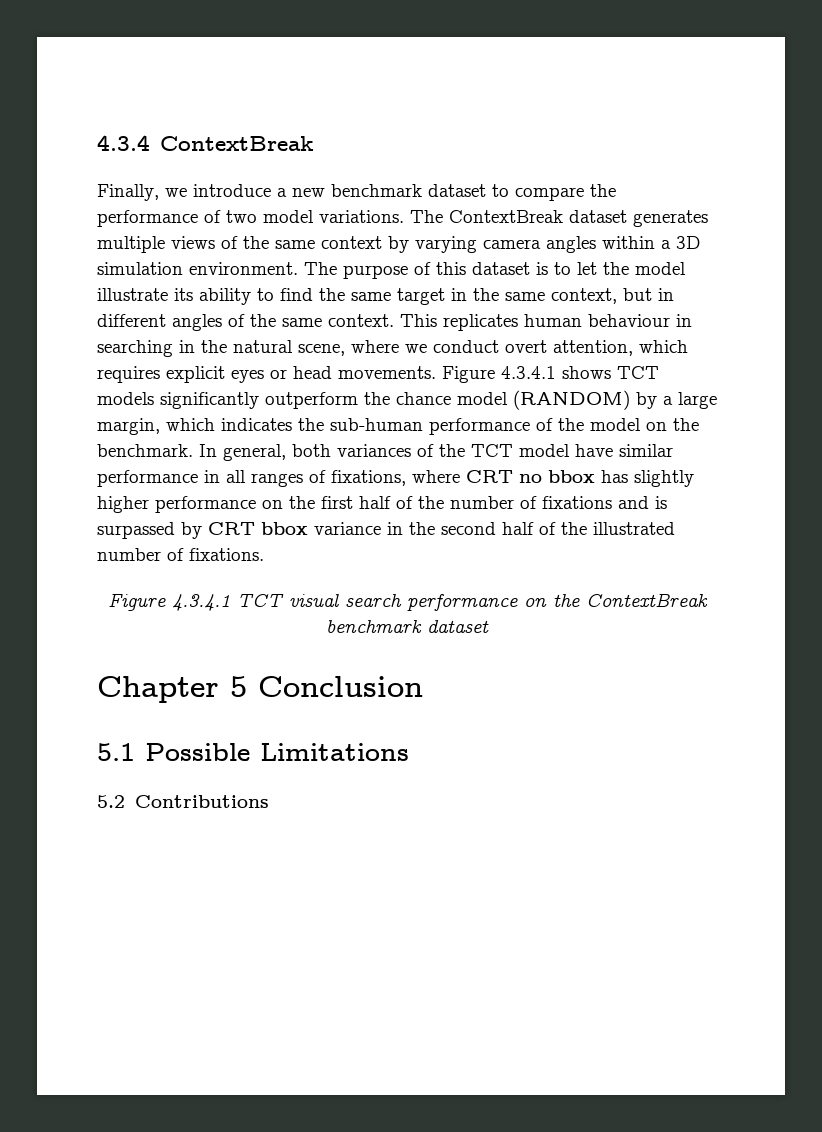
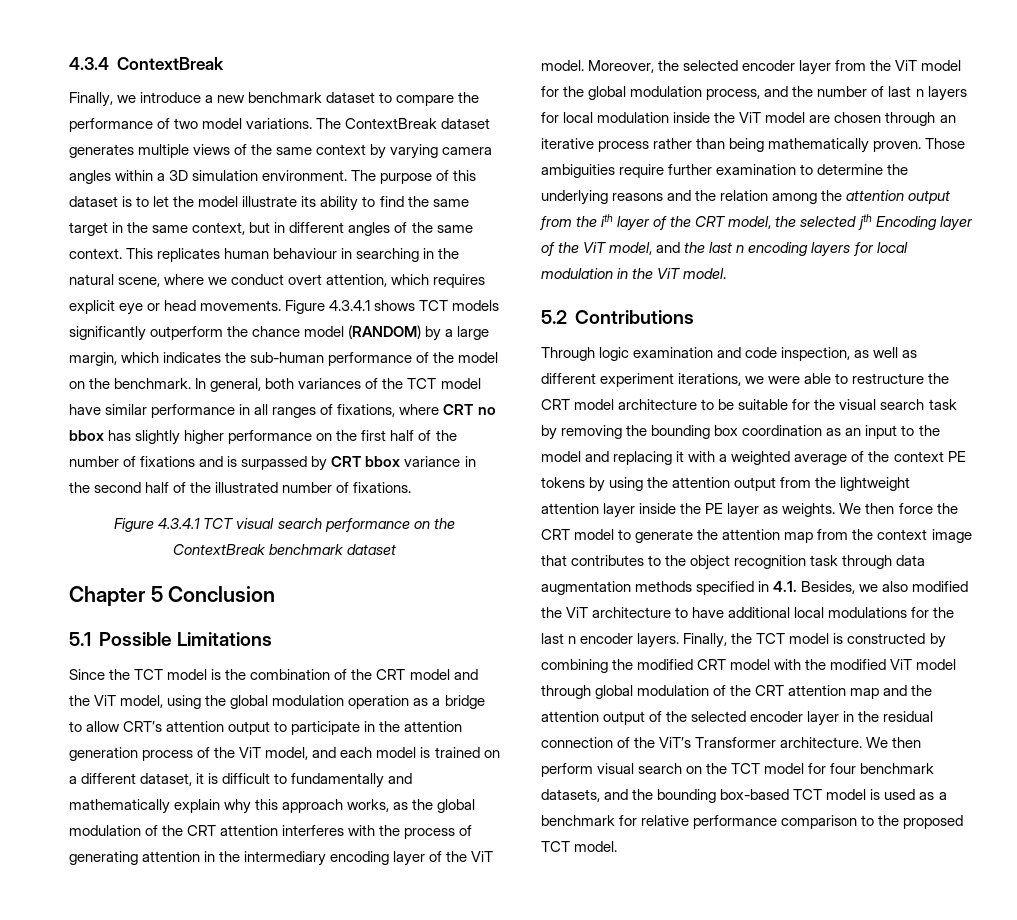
- This replicates human behaviour in searching in the natural scene, where we conduct overt attention, which requires explicit eyes or head movements.
+ This replicates human behaviour in searching in the natural scene, where we conduct overt attention, which requires explicit eye or head movements.
+ Since the TCT model is the combination of the CRT model and the ViT model, using the global modulation operation as a bridge to allow CRT’s attention output to participate in the attention generation process of the ViT model, and each model is trained on a different dataset, it is difficult to fundamentally and mathematically explain why this approach works, as the global modulation of the CRT attention interferes with the process of generating attention in the intermediary encoding layer of the ViT model. Moreover, the selected encoder layer from the ViT model for the global modulation process, and the number of last n layers for local modulation inside the ViT model are chosen through an iterative process rather than being mathematically proven. Those ambiguities require further examination to determine the underlying reasons and the relation among the attention output from the ith layer of the CRT model, the selected jth Encoding layer of the ViT model, and the last n encoding layers for local modulation in the ViT model.
  5.2 Contributions
+ Through logic examination and code inspection, as well as different experiment iterations, we were able to restructure the CRT model architecture to be suitable for the visual search task by removing the bounding box coordination as an input to the model and replacing it with a weighted average of the context PE tokens by using the attention output from the lightweight attention layer inside the PE layer as weights. We then force the CRT model to generate the attention map from the context image that contributes to the object recognition task through data augmentation methods specified in 4.1. Besides, we also modified the ViT architecture to have additional local modulations for the last n encoder layers. Finally, the TCT model is constructed by combining the modified CRT model with the modified ViT model through global modulation of the CRT attention map and the attention output of the selected encoder layer in the residual connection of the ViT’s Transformer architecture. We then perform visual search on the TCT model for four benchmark datasets, and the bounding box-based TCT model is used as a benchmark for relative performance comparison to the proposed TCT model.

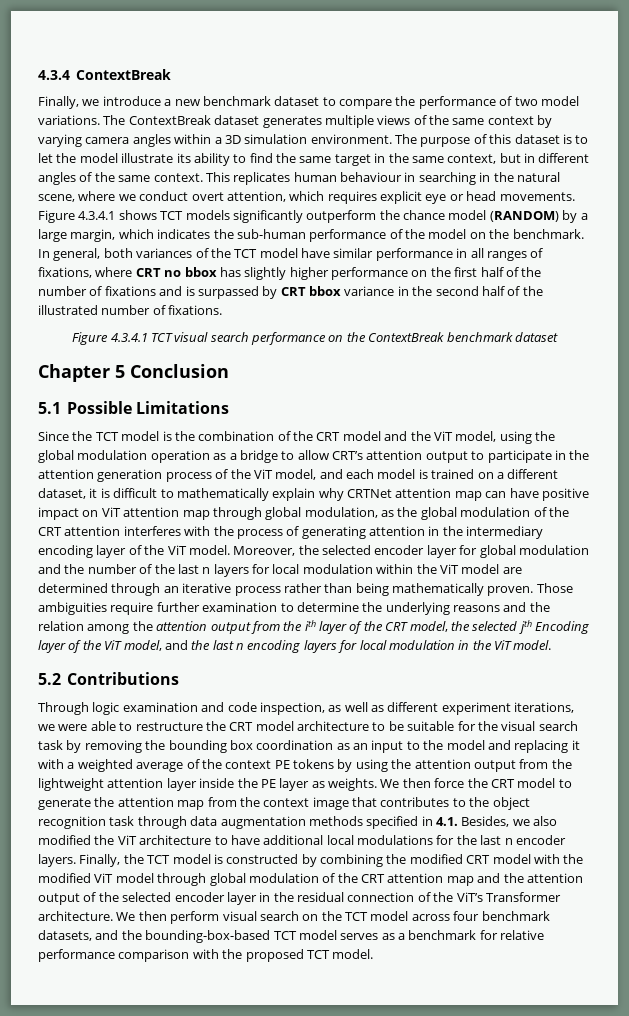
- Since the TCT model is the combination of the CRT model and the ViT model, using the global modulation operation as a bridge to allow CRT’s attention output to participate in the attention generation process of the ViT model, and each model is trained on a different dataset, it is difficult to fundamentally and mathematically explain why this approach works, as the global modulation of the CRT attention interferes with the process of generating attention in the intermediary encoding layer of the ViT model.
+ Since the TCT model is the combination of the CRT model and the ViT model, using the global modulation operation as a bridge to allow CRT’s attention output to participate in the attention generation process of the ViT model, and each model is trained on a different dataset, it is difficult to mathematically explain why CRTNet attention map can have positive impact on ViT attention map through global modulation, as the global modulation of the CRT attention interferes with the process of generating attention in the intermediary encoding layer of the ViT model.
- Moreover, the selected encoder layer from the ViT model for the global modulation process, and the number of last n layers for local modulation inside the ViT model are chosen through an iterative process rather than being mathematically proven.
+ Moreover, the selected encoder layer for global modulation and the number of the last n layers for local modulation within the ViT model are determined through an iterative process rather than being mathematically proven.
- We then perform visual search on the TCT model for four benchmark datasets, and the bounding box-based TCT model is used as a benchmark for relative performance comparison to the proposed TCT model.
+ We then perform visual search on the TCT model across four benchmark datasets, and the bounding-box-based TCT model serves as a benchmark for relative performance comparison with the proposed TCT model.

